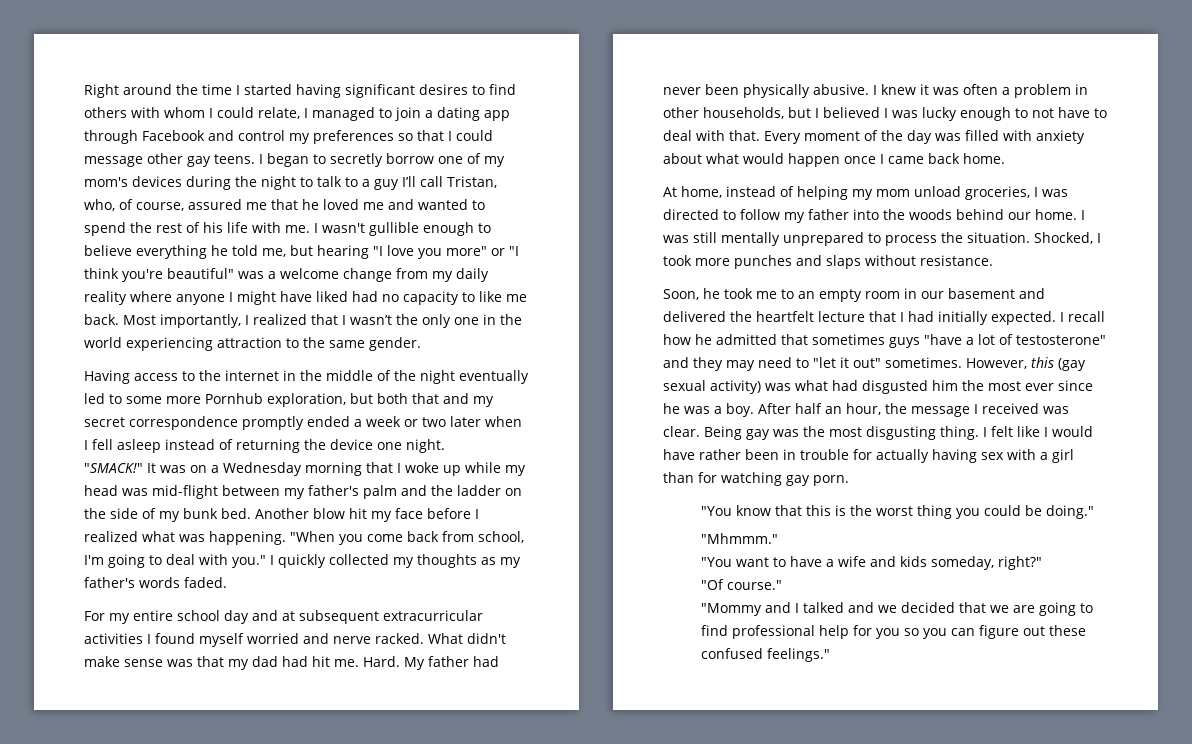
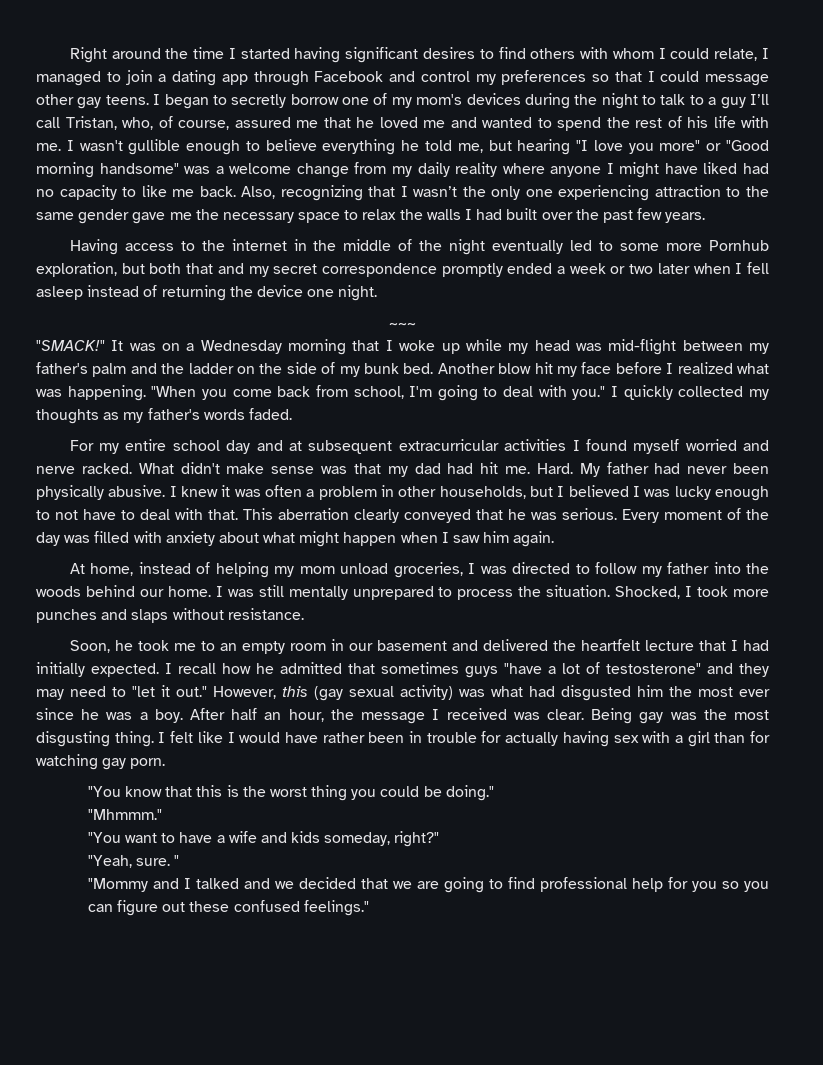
- I wasn't gullible enough to believe everything he told me, but hearing "I love you more" or "I think you're beautiful" was a welcome change from my daily reality where anyone I might have liked had no capacity to like me back.
+ I wasn't gullible enough to believe everything he told me, but hearing "I love you more" or "Good morning handsome" was a welcome change from my daily reality where anyone I might have liked had no capacity to like me back.
- Most importantly, I realized that I wasn’t the only one in the world experiencing attraction to the same gender.
+ Also, recognizing that I wasn’t the only one experiencing attraction to the same gender gave me the necessary space to relax the walls I had built over the past few years.
+ ~~~
+ This aberration clearly conveyed that he was serious.
- Every moment of the day was filled with anxiety about what would happen once I came back home.
+ Every moment of the day was filled with anxiety about what might happen when I saw him again.
- I recall how he admitted that sometimes guys "have a lot of testosterone" and they may need to "let it out" sometimes.
+ I recall how he admitted that sometimes guys "have a lot of testosterone" and they may need to "let it out."
- "Of course."
+ "Yeah, sure. "

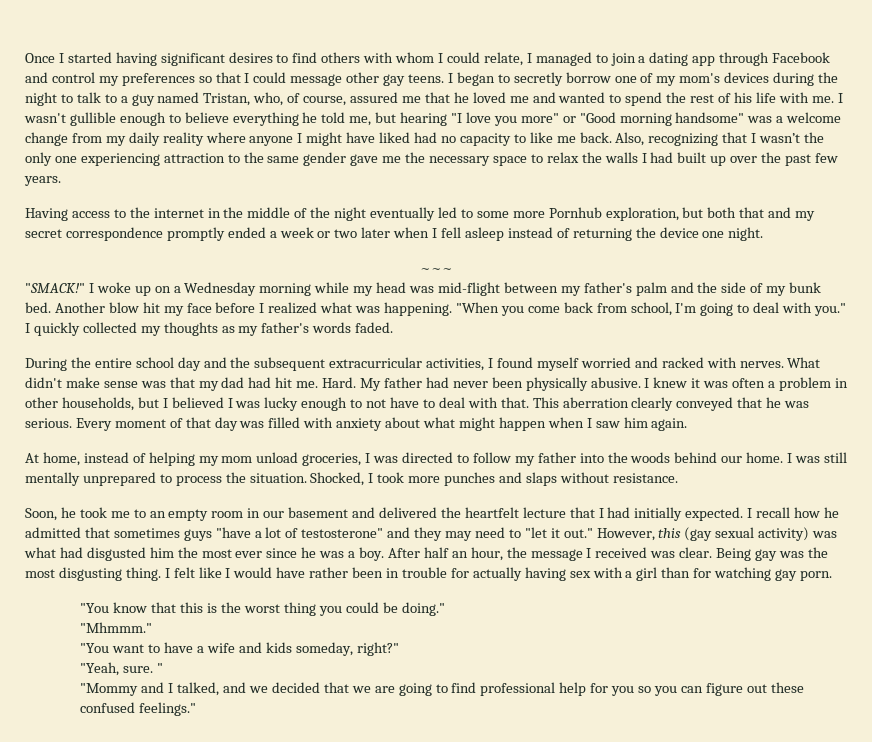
- Right around the time I started having significant desires to find others with whom I could relate, I managed to join a dating app through Facebook and control my preferences so that I could message other gay teens.
+ Once I started having significant desires to find others with whom I could relate, I managed to join a dating app through Facebook and control my preferences so that I could message other gay teens.
- I began to secretly borrow one of my mom's devices during the night to talk to a guy I’ll call Tristan, who, of course, assured me that he loved me and wanted to spend the rest of his life with me.
+ I began to secretly borrow one of my mom's devices during the night to talk to a guy named Tristan, who, of course, assured me that he loved me and wanted to spend the rest of his life with me.
- Also, recognizing that I wasn’t the only one experiencing attraction to the same gender gave me the necessary space to relax the walls I had built over the past few years.
+ Also, recognizing that I wasn’t the only one experiencing attraction to the same gender gave me the necessary space to relax the walls I had built up over the past few years.
- It was on a Wednesday morning that I woke up while my head was mid-flight between my father's palm and the ladder on the side of my bunk bed.
+ I woke up on a Wednesday morning while my head was mid-flight between my father's palm and the side of my bunk bed.
- For my entire school day and at subsequent extracurricular activities I found myself worried and nerve racked.
+ During the entire school day and the subsequent extracurricular activities, I found myself worried and racked with nerves.
- Every moment of the day was filled with anxiety about what might happen when I saw him again.
+ Every moment of that day was filled with anxiety about what might happen when I saw him again.
- "Mommy and I talked and we decided that we are going to find professional help for you so you can figure out these confused feelings."
+ "Mommy and I talked, and we decided that we are going to find professional help for you so you can figure out these confused feelings."

